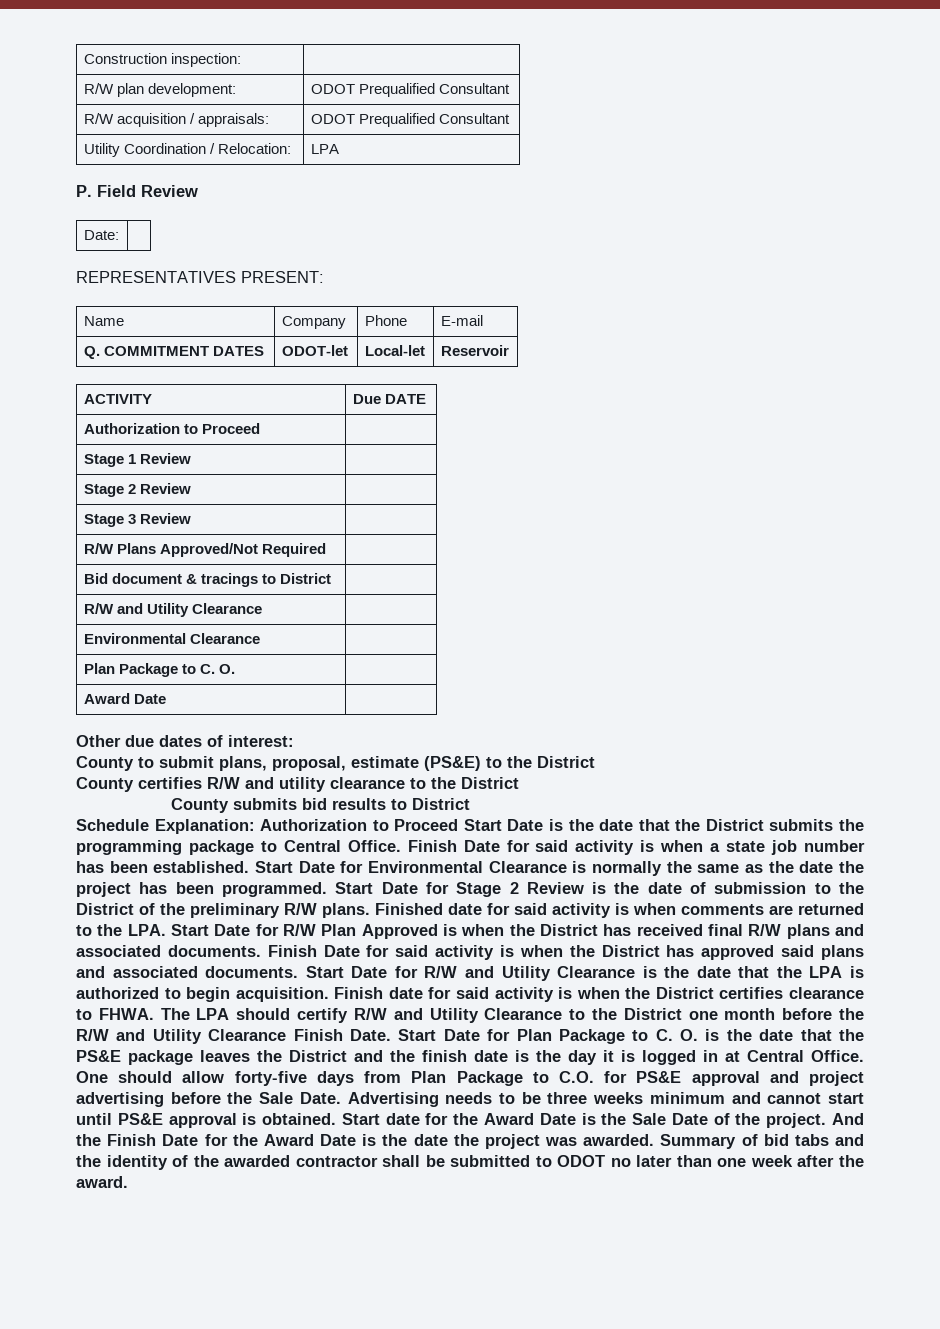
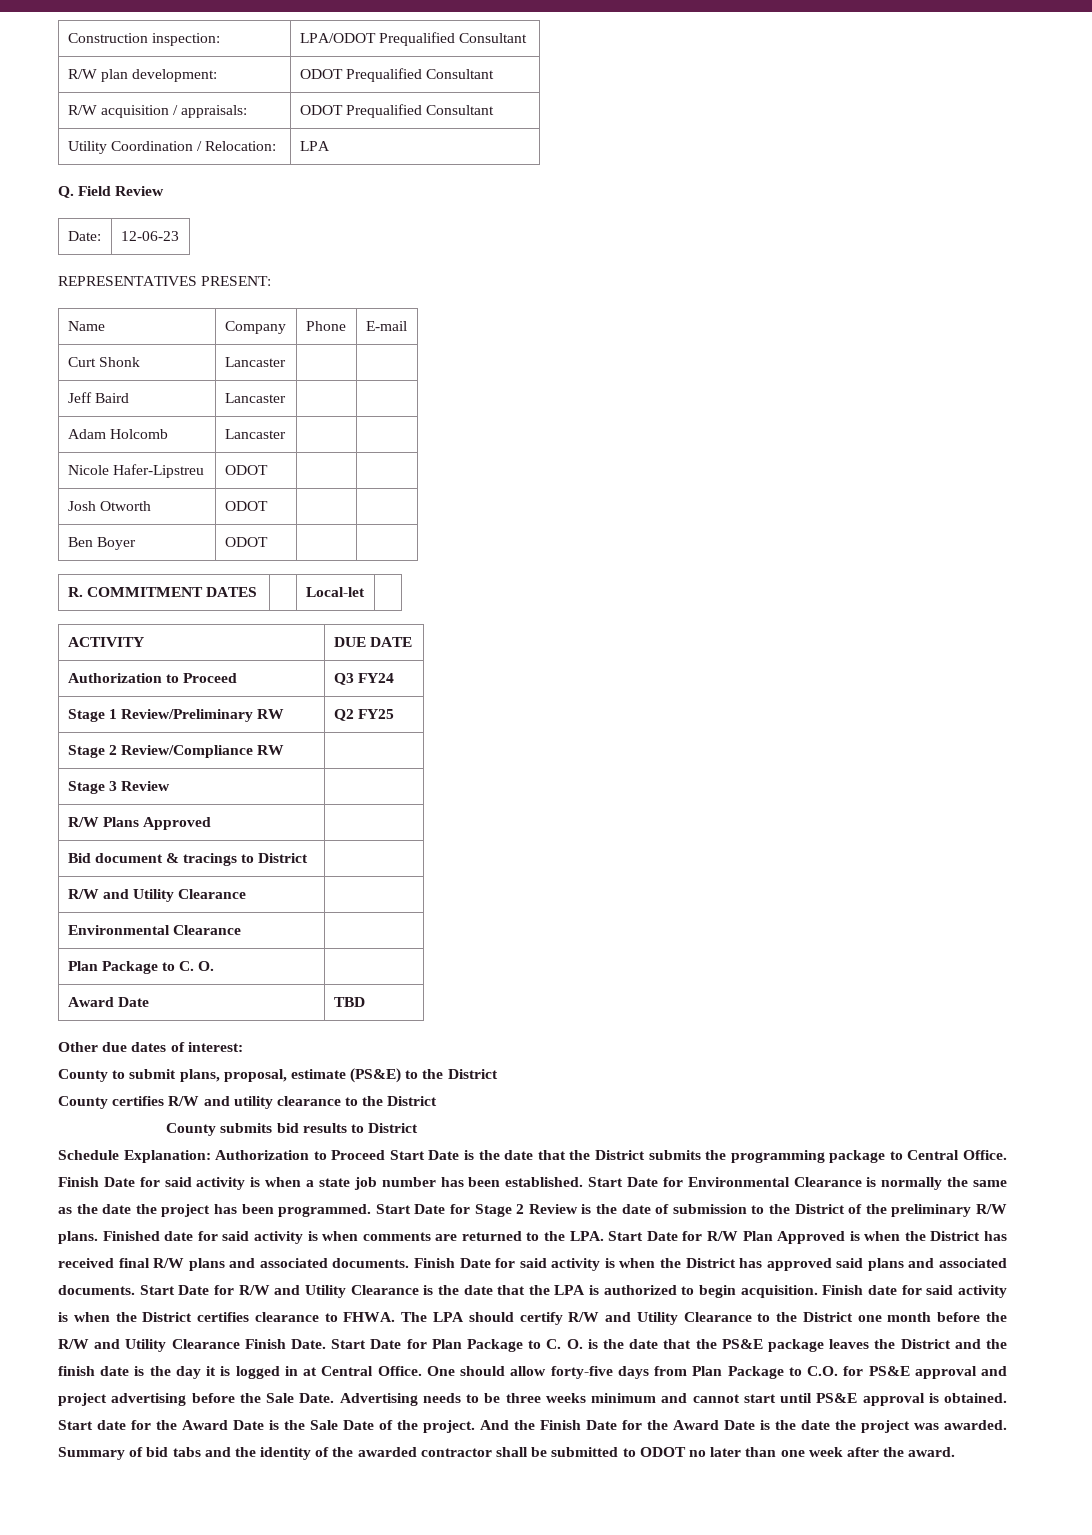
- Construction inspection: |
+ Construction inspection: | LPA/ODOT Prequalified Consultant
- P. Field Review
+ Q. Field Review
- Date: |
+ Date: | 12-06-23
- Q. COMMITMENT DATES | ODOT-let | Local-let | Reservoir
+ Curt Shonk | Lancaster | |
+ Jeff Baird | Lancaster | |
+ Adam Holcomb | Lancaster | |
+ Nicole Hafer-Lipstreu | ODOT | |
+ Josh Otworth | ODOT | |
+ Ben Boyer | ODOT | |
+ R. COMMITMENT DATES | | Local-let |
- ACTIVITY | Due DATE
+ ACTIVITY | DUE DATE
- Authorization to Proceed |
+ Authorization to Proceed | Q3 FY24
- Stage 1 Review |
- Stage 2 Review |
+ Stage 1 Review/Preliminary RW | Q2 FY25
+ Stage 2 Review/Compliance RW |
- R/W Plans Approved/Not Required |
+ R/W Plans Approved |
- Award Date |
+ Award Date | TBD

